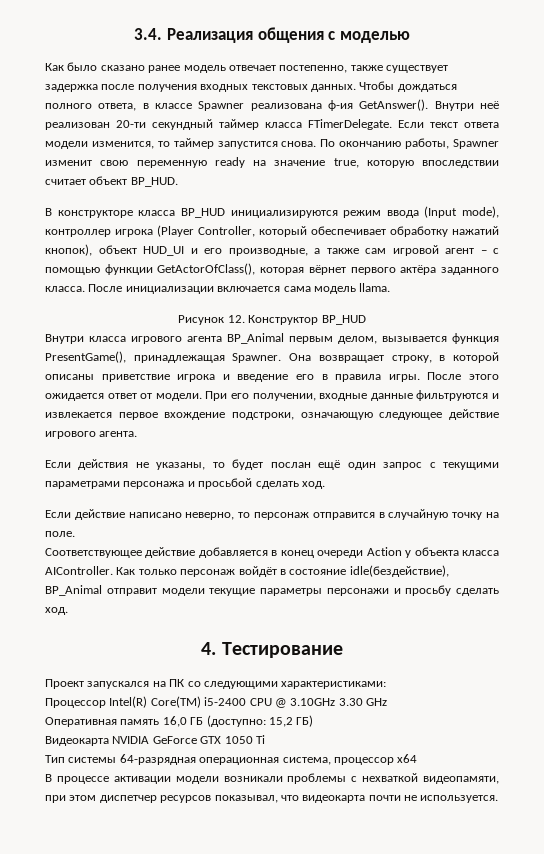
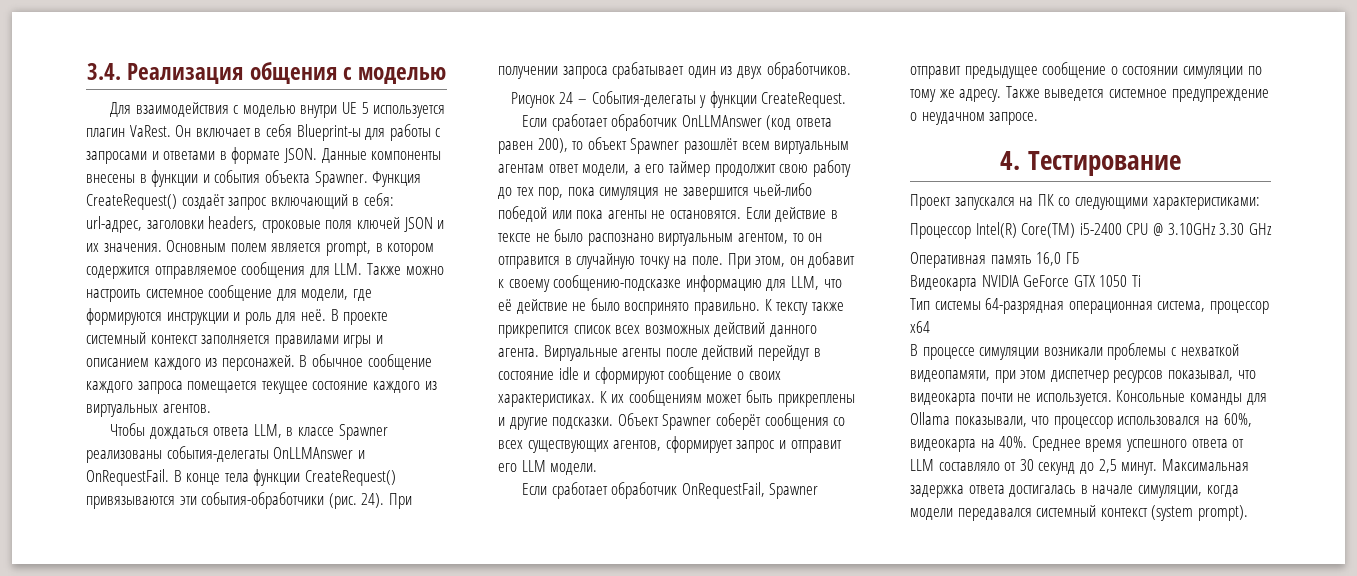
- Как было сказано ранее модель отвечает постепенно, также существует задержка после получения входных текстовых данных. Чтобы дождаться полного ответа, в классе Spawner реализована ф-ия GetAnswer(). Внутри неё реализован 20-ти секундный таймер класса FTimerDelegate. Если текст ответа модели изменится, то таймер запустится снова. По окончанию работы, Spawner изменит свою переменную ready на значение true, которую впоследствии считает объект BP_HUD.
- В конструкторе класса BP_HUD инициализируются режим ввода (Input mode), контроллер игрока (Player Controller, который обеспечивает обработку нажатий кнопок), объект HUD_UI и его производные, а также сам игровой агент – с помощью функции GetActorOfClass(), которая вёрнет первого актёра заданного класса. После инициализации включается сама модель llama.
- Рисунок 12. Конструктор BP_HUD
- Внутри класса игрового агента BP_Animal первым делом, вызывается функция PresentGame(), принадлежащая Spawner. Она возвращает строку, в которой описаны приветствие игрока и введение его в правила игры. После этого ожидается ответ от модели. При его получении, входные данные фильтруются и извлекается первое вхождение подстроки, означающую следующее действие игрового агента.
- Если действия не указаны, то будет послан ещё один запрос с текущими параметрами персонажа и просьбой сделать ход.
- Если действие написано неверно, то персонаж отправится в случайную точку на поле.
- Соответствующее действие добавляется в конец очереди Action у объекта класса AIController. Как только персонаж войдёт в состояние idle(бездействие), BP_Animal отправит модели текущие параметры персонажи и просьбу сделать ход.
+ Для взаимодействия с моделью внутри UE 5 используется плагин VaRest. Он включает в себя Blueprint-ы для работы с запросами и ответами в формате JSON. Данные компоненты внесены в функции и события объекта Spawner. Функция CreateRequest() создаёт запрос включающий в себя: url-адрес, заголовки headers, строковые поля ключей JSON и их значения. Основным полем является prompt, в котором содержится отправляемое сообщения для LLM. Также можно настроить системное сообщение для модели, где формируются инструкции и роль для неё. В проекте системный контекст заполняется правилами игры и описанием каждого из персонажей. В обычное сообщение каждого запроса помещается текущее состояние каждого из виртуальных агентов.
+ Чтобы дождаться ответа LLM, в классе Spawner реализованы события-делегаты OnLLMAnswer и OnRequestFail. В конце тела функции CreateRequest() привязываются эти события-обработчики (рис. 24). При получении запроса срабатывает один из двух обработчиков.
+ Рисунок 24 – События-делегаты у функции CreateRequest.
+ Если сработает обработчик OnLLMAnswer (код ответа равен 200), то объект Spawner разошлёт всем виртуальным агентам ответ модели, а его таймер продолжит свою работу до тех пор, пока симуляция не завершится чьей-либо победой или пока агенты не остановятся. Если действие в тексте не было распознано виртуальным агентом, то он отправится в случайную точку на поле. При этом, он добавит к своему сообщению-подсказке информацию для LLM, что её действие не было воспринято правильно. К тексту также прикрепится список всех возможных действий данного агента. Виртуальные агенты после действий перейдут в состояние idle и сформируют сообщение о своих характеристиках. К их сообщениям может быть прикреплены и другие подсказки. Объект Spawner соберёт сообщения со всех существующих агентов, сформирует запрос и отправит его LLM модели.
+ Если сработает обработчик OnRequestFail, Spawner отправит предыдущее сообщение о состоянии симуляции по тому же адресу. Также выведется системное предупреждение о неудачном запросе.
- Оперативная память 16,0 ГБ (доступно: 15,2 ГБ)
+ Оперативная память 16,0 ГБ
- В процессе активации модели возникали проблемы с нехваткой видеопамяти, при этом диспетчер ресурсов показывал, что видеокарта почти не используется.
+ В процессе симуляции возникали проблемы с нехваткой видеопамяти, при этом диспетчер ресурсов показывал, что видеокарта почти не используется.
+ Консольные команды для Ollama показывали, что процессор использовался на 60%, видеокарта на 40%. Среднее время успешного ответа от LLM составляло от 30 секунд до 2,5 минут. Максимальная задержка ответа достигалась в начале симуляции, когда модели передавался системный контекст (system prompt).

